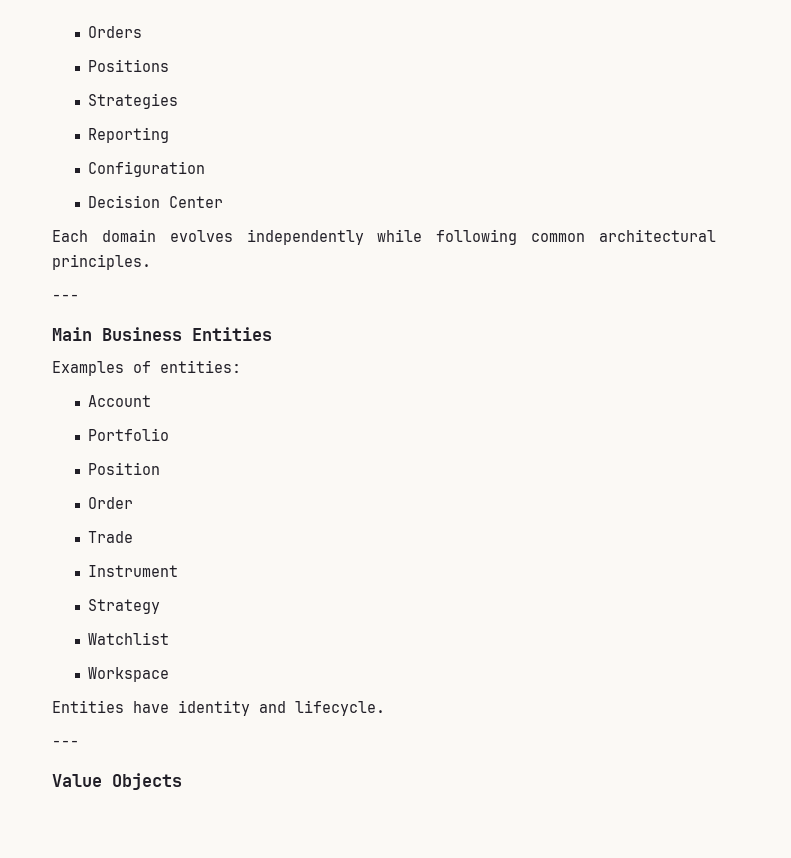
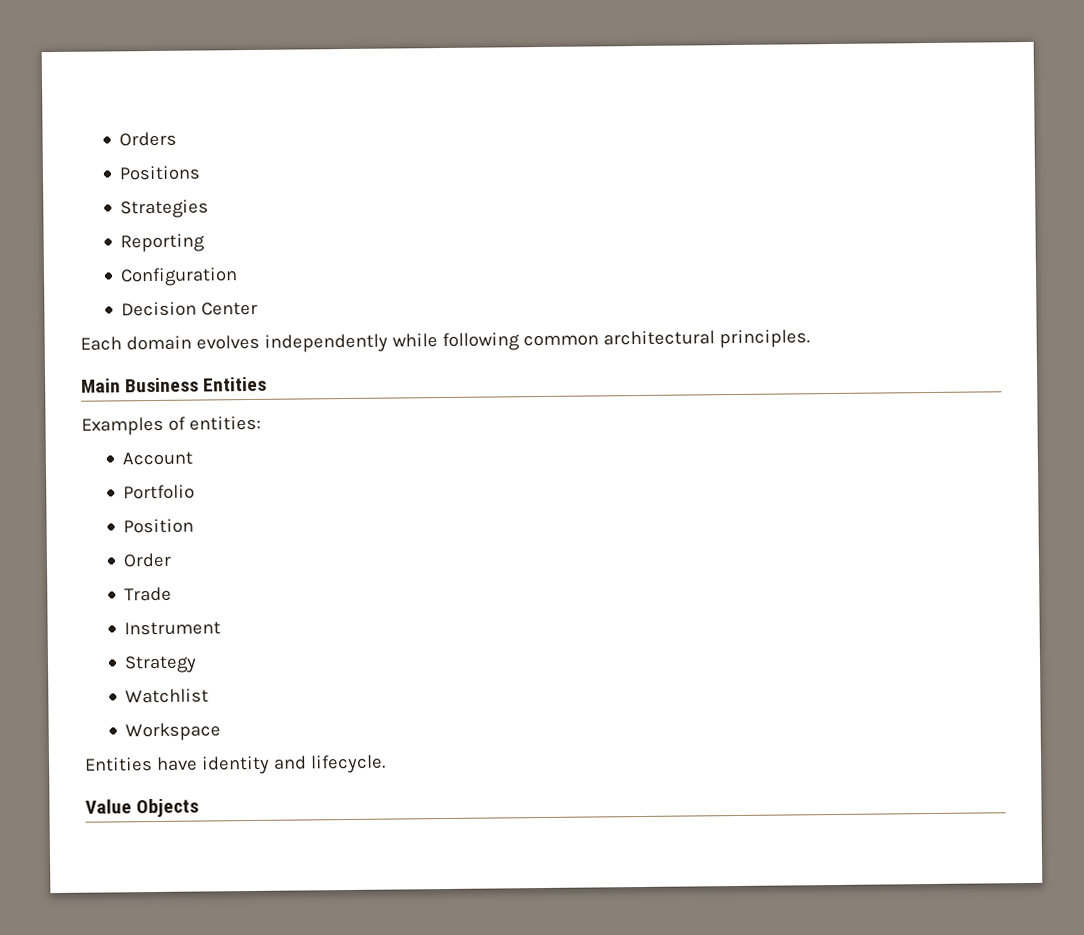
  Each domain evolves independently while following common architectural principles.
- ---
  Entities have identity and lifecycle.
- ---

